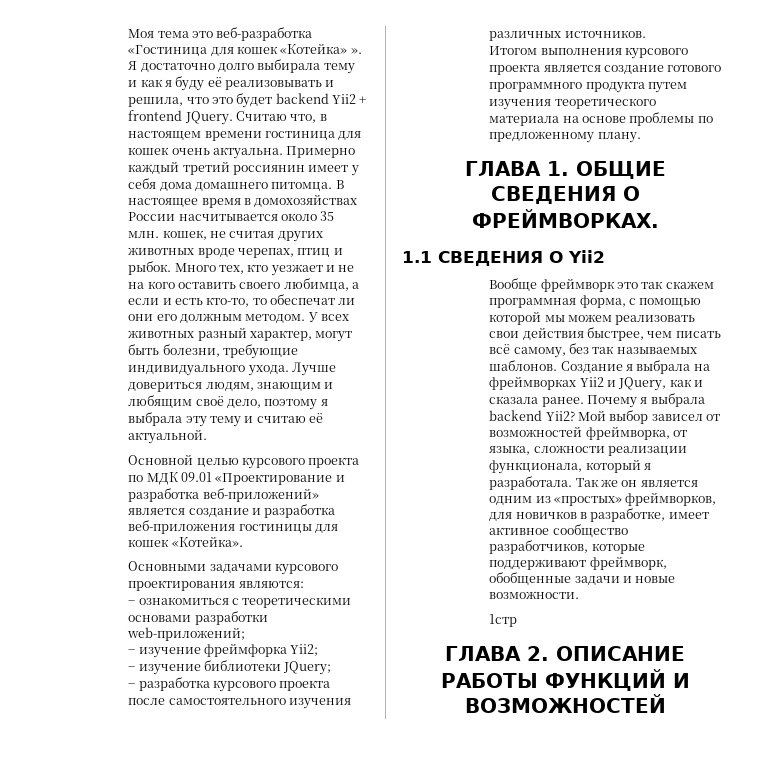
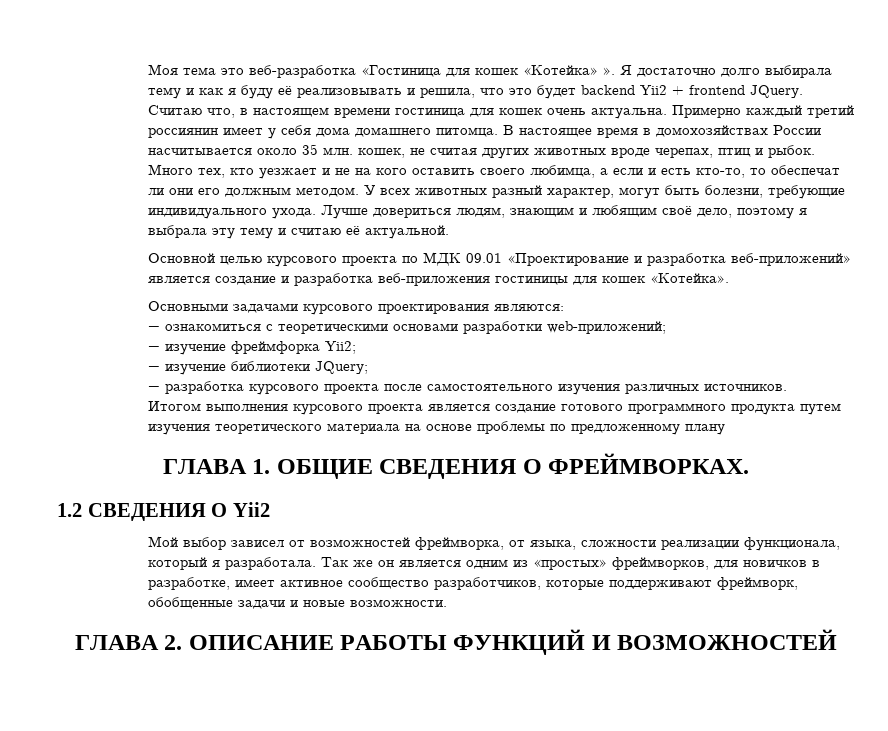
- Итогом выполнения курсового проекта является создание готового программного продукта путем изучения теоретического материала на основе проблемы по предложенному плану.
+ Итогом выполнения курсового проекта является создание готового программного продукта путем изучения теоретического материала на основе проблемы по предложенному плану
- 1.1 СВЕДЕНИЯ О Yii2
+ 1.2 СВЕДЕНИЯ О Yii2
- Вообще фреймворк это так скажем программная форма, с помощью которой мы можем реализовать свои действия быстрее, чем писать всё самому, без так называемых шаблонов. Создание я выбрала на фреймворках Yii2 и JQuery, как и сказала ранее. Почему я выбрала backend Yii2?
- 1стр

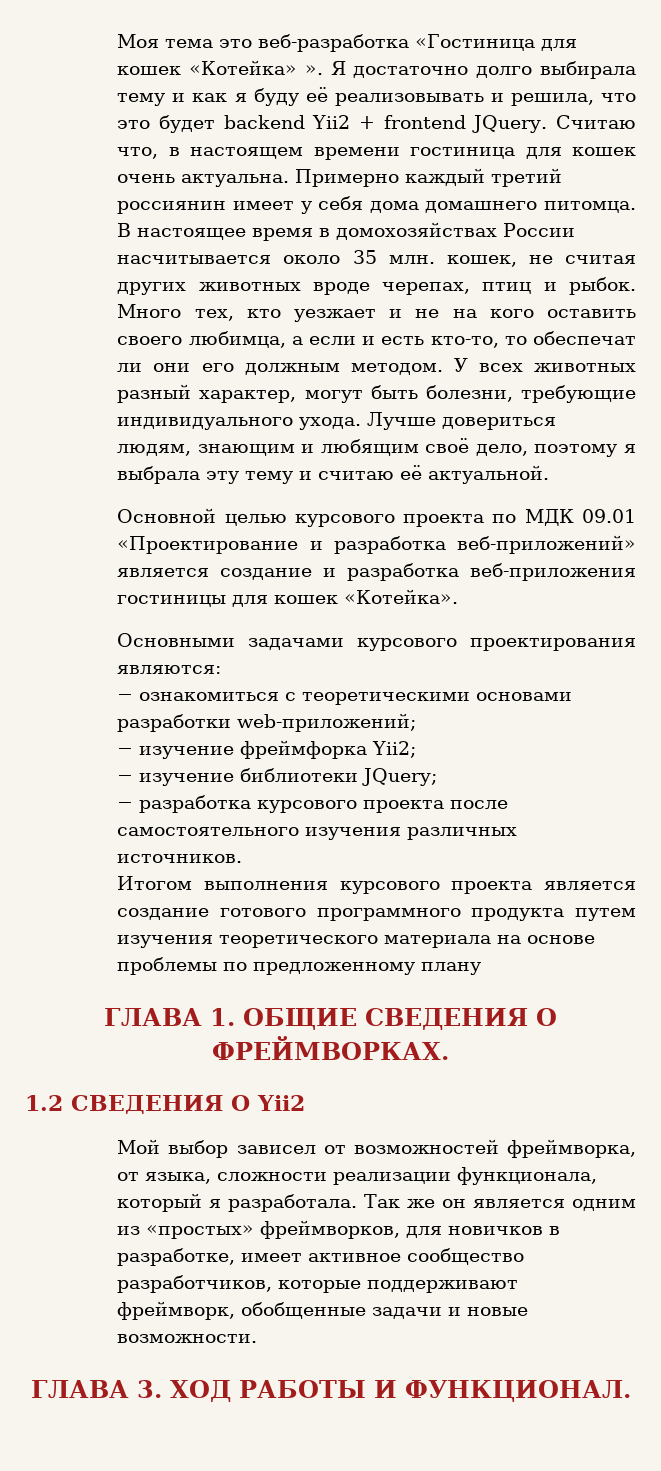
- ГЛАВА 2. ОПИСАНИЕ РАБОТЫ ФУНКЦИЙ И ВОЗМОЖНОСТЕЙ
+ ГЛАВА 3. ХОД РАБОТЫ И ФУНКЦИОНАЛ.

